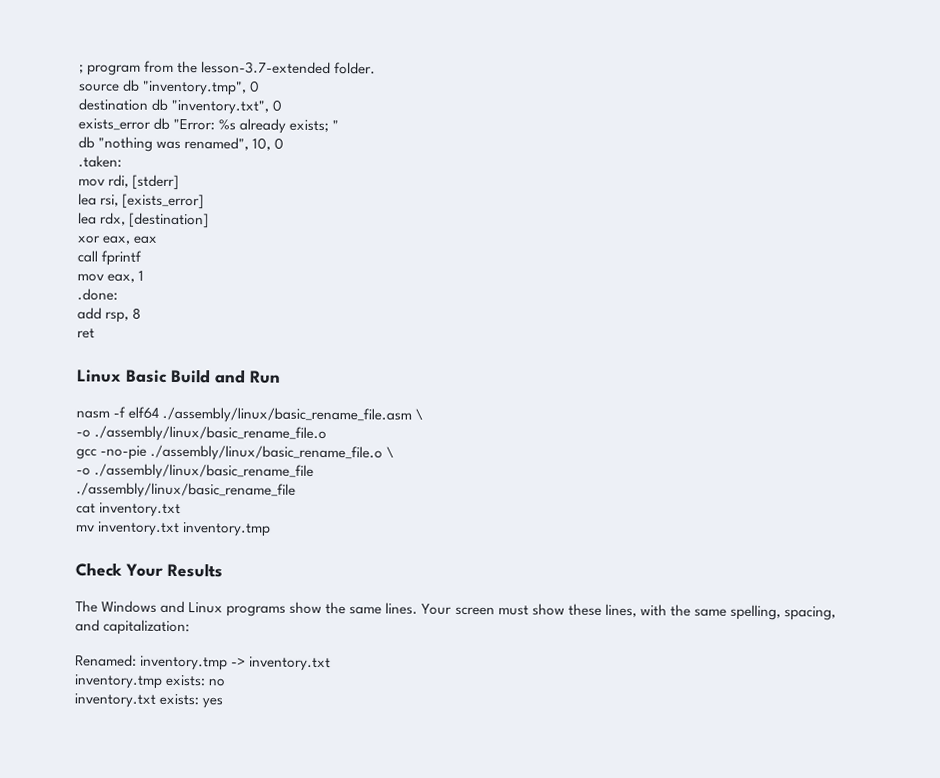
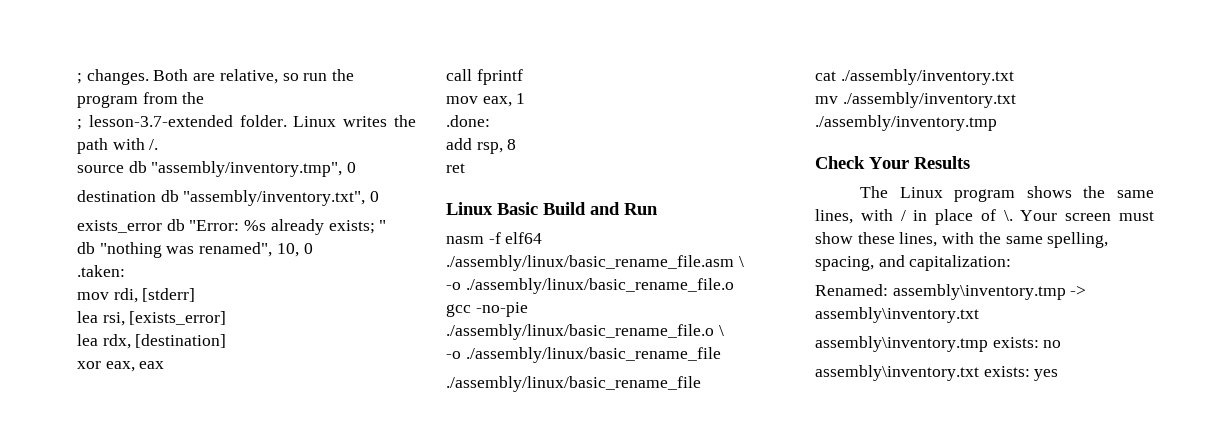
- ; program from the lesson-3.7-extended folder.
+ ; changes. Both are relative, so run the program from the
+ ; lesson-3.7-extended folder. Linux writes the path with /.
- source db "inventory.tmp", 0
+ source db "assembly/inventory.tmp", 0
- destination db "inventory.txt", 0
+ destination db "assembly/inventory.txt", 0
- cat inventory.txt
+ cat ./assembly/inventory.txt
- mv inventory.txt inventory.tmp
+ mv ./assembly/inventory.txt ./assembly/inventory.tmp
- The Windows and Linux programs show the same lines.
+ The Linux program shows the same lines, with / in place of \.
- Renamed: inventory.tmp -> inventory.txt
- inventory.tmp exists: no
+ Renamed: assembly\inventory.tmp -> assembly\inventory.txt
+ assembly\inventory.tmp exists: no
- inventory.txt exists: yes
+ assembly\inventory.txt exists: yes

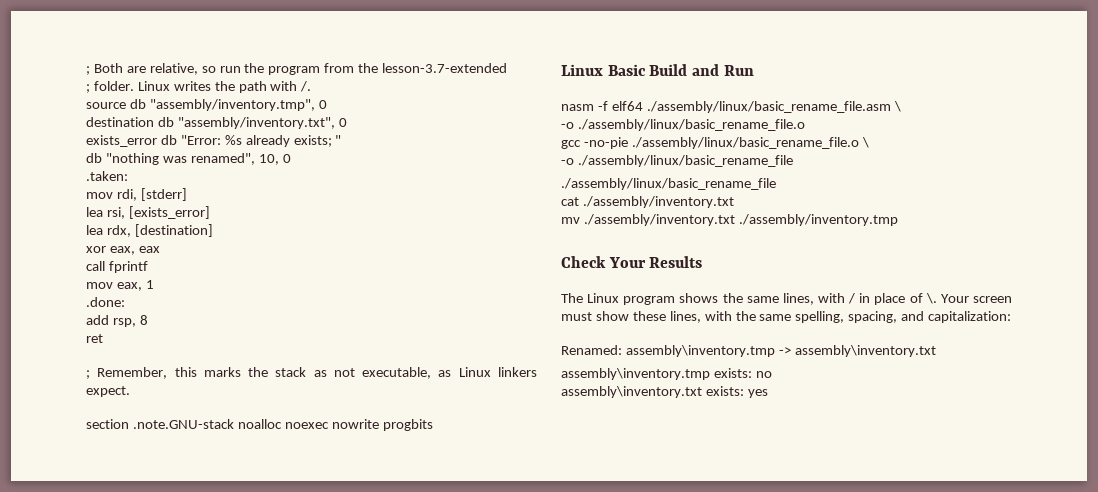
- ; changes. Both are relative, so run the program from the
- ; lesson-3.7-extended folder.
+ ; Both are relative, so run the program from the lesson-3.7-extended
+ ; folder.
+ ; Remember, this marks the stack as not executable, as Linux linkers expect.
+ section .note.GNU-stack noalloc noexec nowrite progbits

